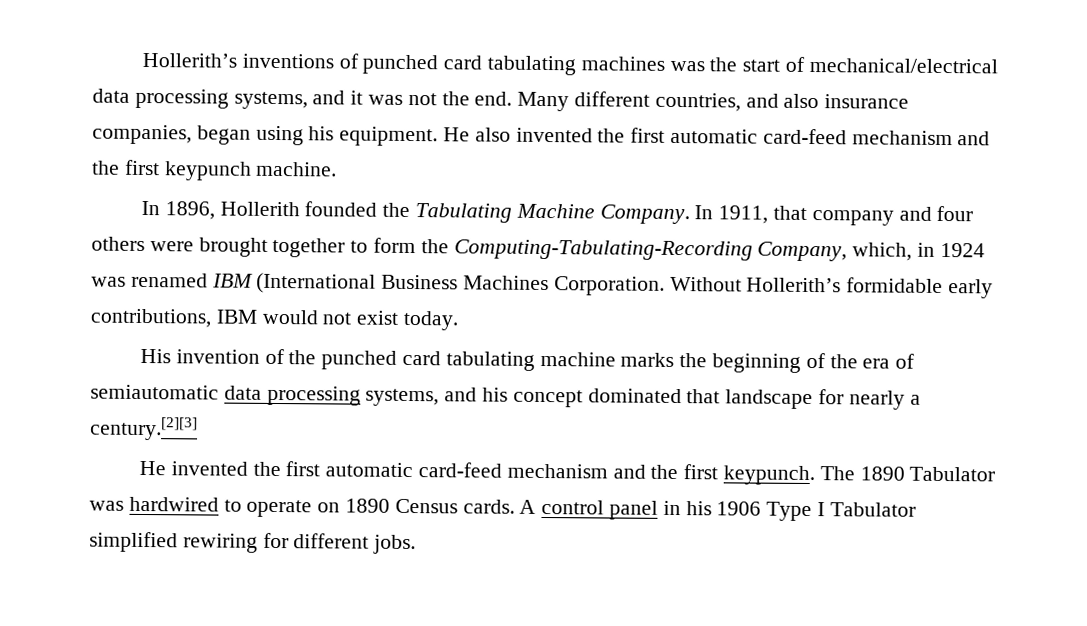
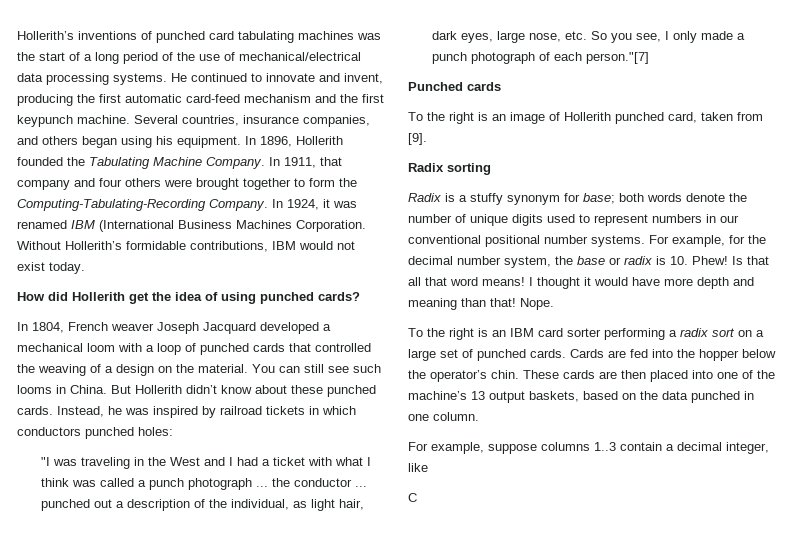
- Hollerith’s inventions of punched card tabulating machines was the start of mechanical/electrical data processing systems, and it was not the end. Many different countries, and also insurance companies, began using his equipment. He also invented the first automatic card-feed mechanism and the first keypunch machine.
- In 1896, Hollerith founded the Tabulating Machine Company.
+ Hollerith’s inventions of punched card tabulating machines was the start of a long period of the use of mechanical/electrical data processing systems. He continued to innovate and invent, producing the first automatic card-feed mechanism and the first keypunch machine. Several countries, insurance companies, and others began using his equipment. In 1896, Hollerith founded the Tabulating Machine Company.
- In 1911, that company and four others were brought together to form the Computing-Tabulating-Recording Company, which, in 1924 was renamed IBM (International Business Machines Corporation.
+ In 1911, that company and four others were brought together to form the Computing-Tabulating-Recording Company. In 1924, it was renamed IBM (International Business Machines Corporation.
- Without Hollerith’s formidable early contributions, IBM would not exist today.
+ Without Hollerith’s formidable contributions, IBM would not exist today.
- His invention of the punched card tabulating machine marks the beginning of the era of semiautomatic data processing systems, and his concept dominated that landscape for nearly a century.[2][3]
- He invented the first automatic card-feed mechanism and the first keypunch. The 1890 Tabulator was hardwired to operate on 1890 Census cards. A control panel in his 1906 Type I Tabulator simplified rewiring for different jobs.
+ How did Hollerith get the idea of using punched cards?
+ In 1804, French weaver Joseph Jacquard developed a mechanical loom with a loop of punched cards that controlled the weaving of a design on the material. You can still see such looms in China. But Hollerith didn’t know about these punched cards. Instead, he was inspired by railroad tickets in which conductors punched holes:
+ "I was traveling in the West and I had a ticket with what I think was called a punch photograph ... the conductor ... punched out a description of the individual, as light hair, dark eyes, large nose, etc. So you see, I only made a punch photograph of each person."[7]
+ Punched cards
+ To the right is an image of Hollerith punched card, taken from [9].
+ Radix sorting
+ Radix is a stuffy synonym for base; both words denote the number of unique digits used to represent numbers in our conventional positional number systems. For example, for the decimal number system, the base or radix is 10. Phew! Is that all that word means! I thought it would have more depth and meaning than that! Nope.
+ To the right is an IBM card sorter performing a radix sort on a large set of punched cards. Cards are fed into the hopper below the operator’s chin. These cards are then placed into one of the machine’s 13 output baskets, based on the data punched in one column.
+ For example, suppose columns 1..3 contain a decimal integer, like
+ C

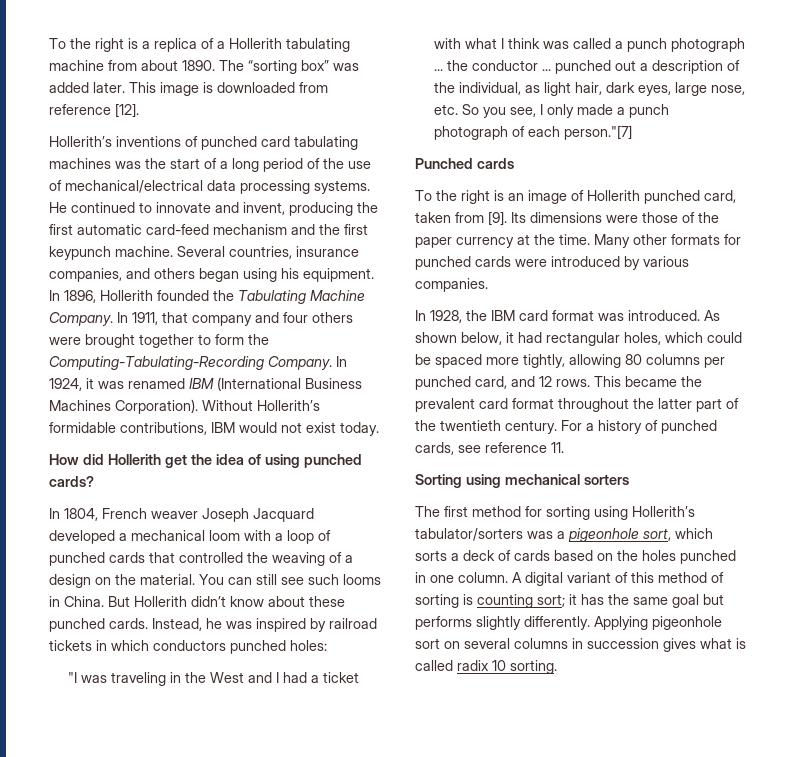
+ To the right is a replica of a Hollerith tabulating machine from about 1890. The “sorting box” was added later. This image is downloaded from reference [12].
- In 1924, it was renamed IBM (International Business Machines Corporation.
+ In 1924, it was renamed IBM (International Business Machines Corporation).
- To the right is an image of Hollerith punched card, taken from [9].
- Radix sorting
- Radix is a stuffy synonym for base; both words denote the number of unique digits used to represent numbers in our conventional positional number systems. For example, for the decimal number system, the base or radix is 10. Phew! Is that all that word means! I thought it would have more depth and meaning than that! Nope.
- To the right is an IBM card sorter performing a radix sort on a large set of punched cards. Cards are fed into the hopper below the operator’s chin. These cards are then placed into one of the machine’s 13 output baskets, based on the data punched in one column.
- For example, suppose columns 1..3 contain a decimal integer, like
- C
+ To the right is an image of Hollerith punched card, taken from [9]. Its dimensions were those of the paper currency at the time. Many other formats for punched cards were introduced by various companies.
+ In 1928, the IBM card format was introduced. As shown below, it had rectangular holes, which could be spaced more tightly, allowing 80 columns per punched card, and 12 rows. This became the prevalent card format throughout the latter part of the twentieth century. For a history of punched cards, see reference 11.
+ Sorting using mechanical sorters
+ The first method for sorting using Hollerith’s tabulator/sorters was a pigeonhole sort, which sorts a deck of cards based on the holes punched in one column. A digital variant of this method of sorting is counting sort; it has the same goal but performs slightly differently. Applying pigeonhole sort on several columns in succession gives what is called radix 10 sorting.

